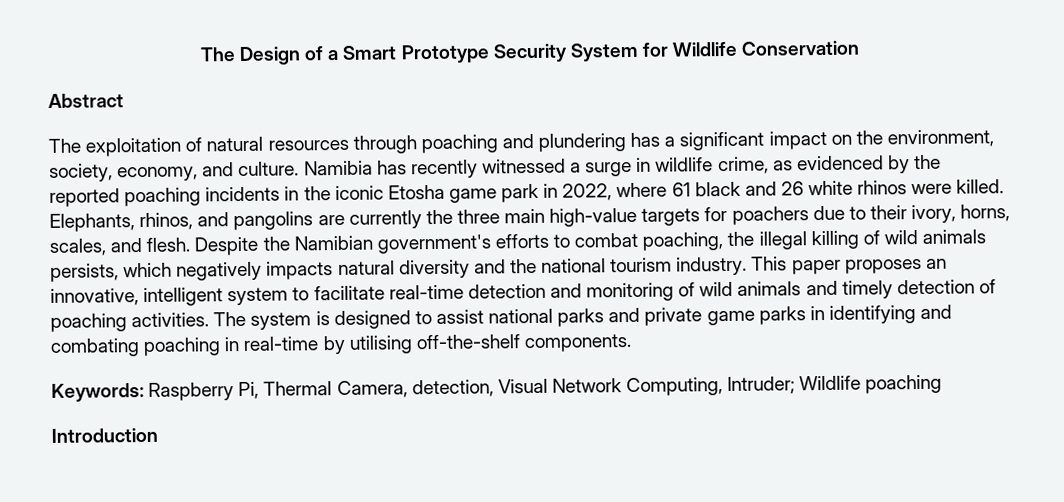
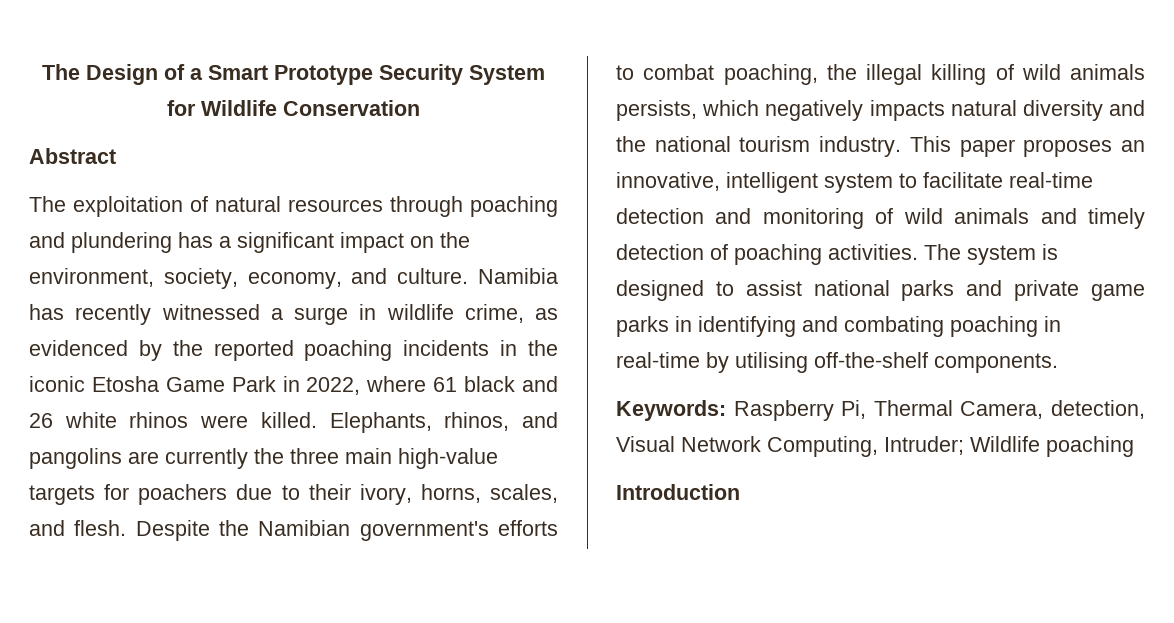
- Namibia has recently witnessed a surge in wildlife crime, as evidenced by the reported poaching incidents in the iconic Etosha game park in 2022, where 61 black and 26 white rhinos were killed.
+ Namibia has recently witnessed a surge in wildlife crime, as evidenced by the reported poaching incidents in the iconic Etosha Game Park in 2022, where 61 black and 26 white rhinos were killed.

